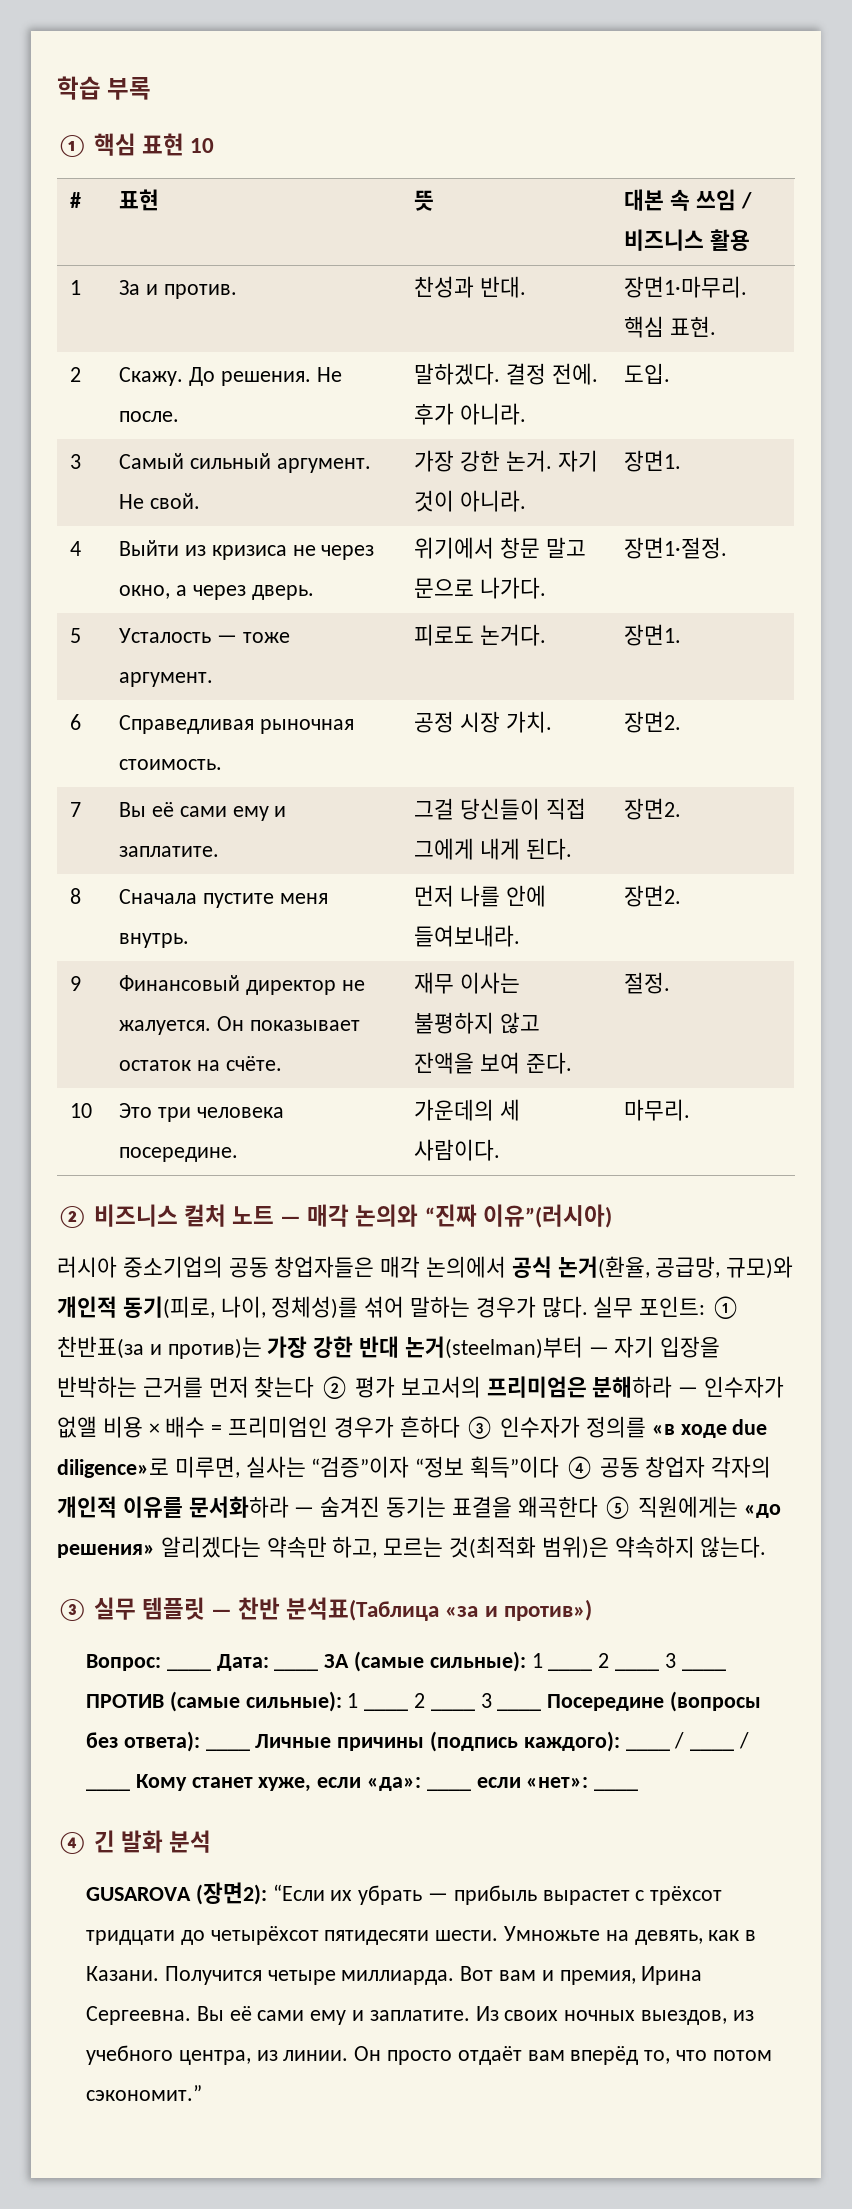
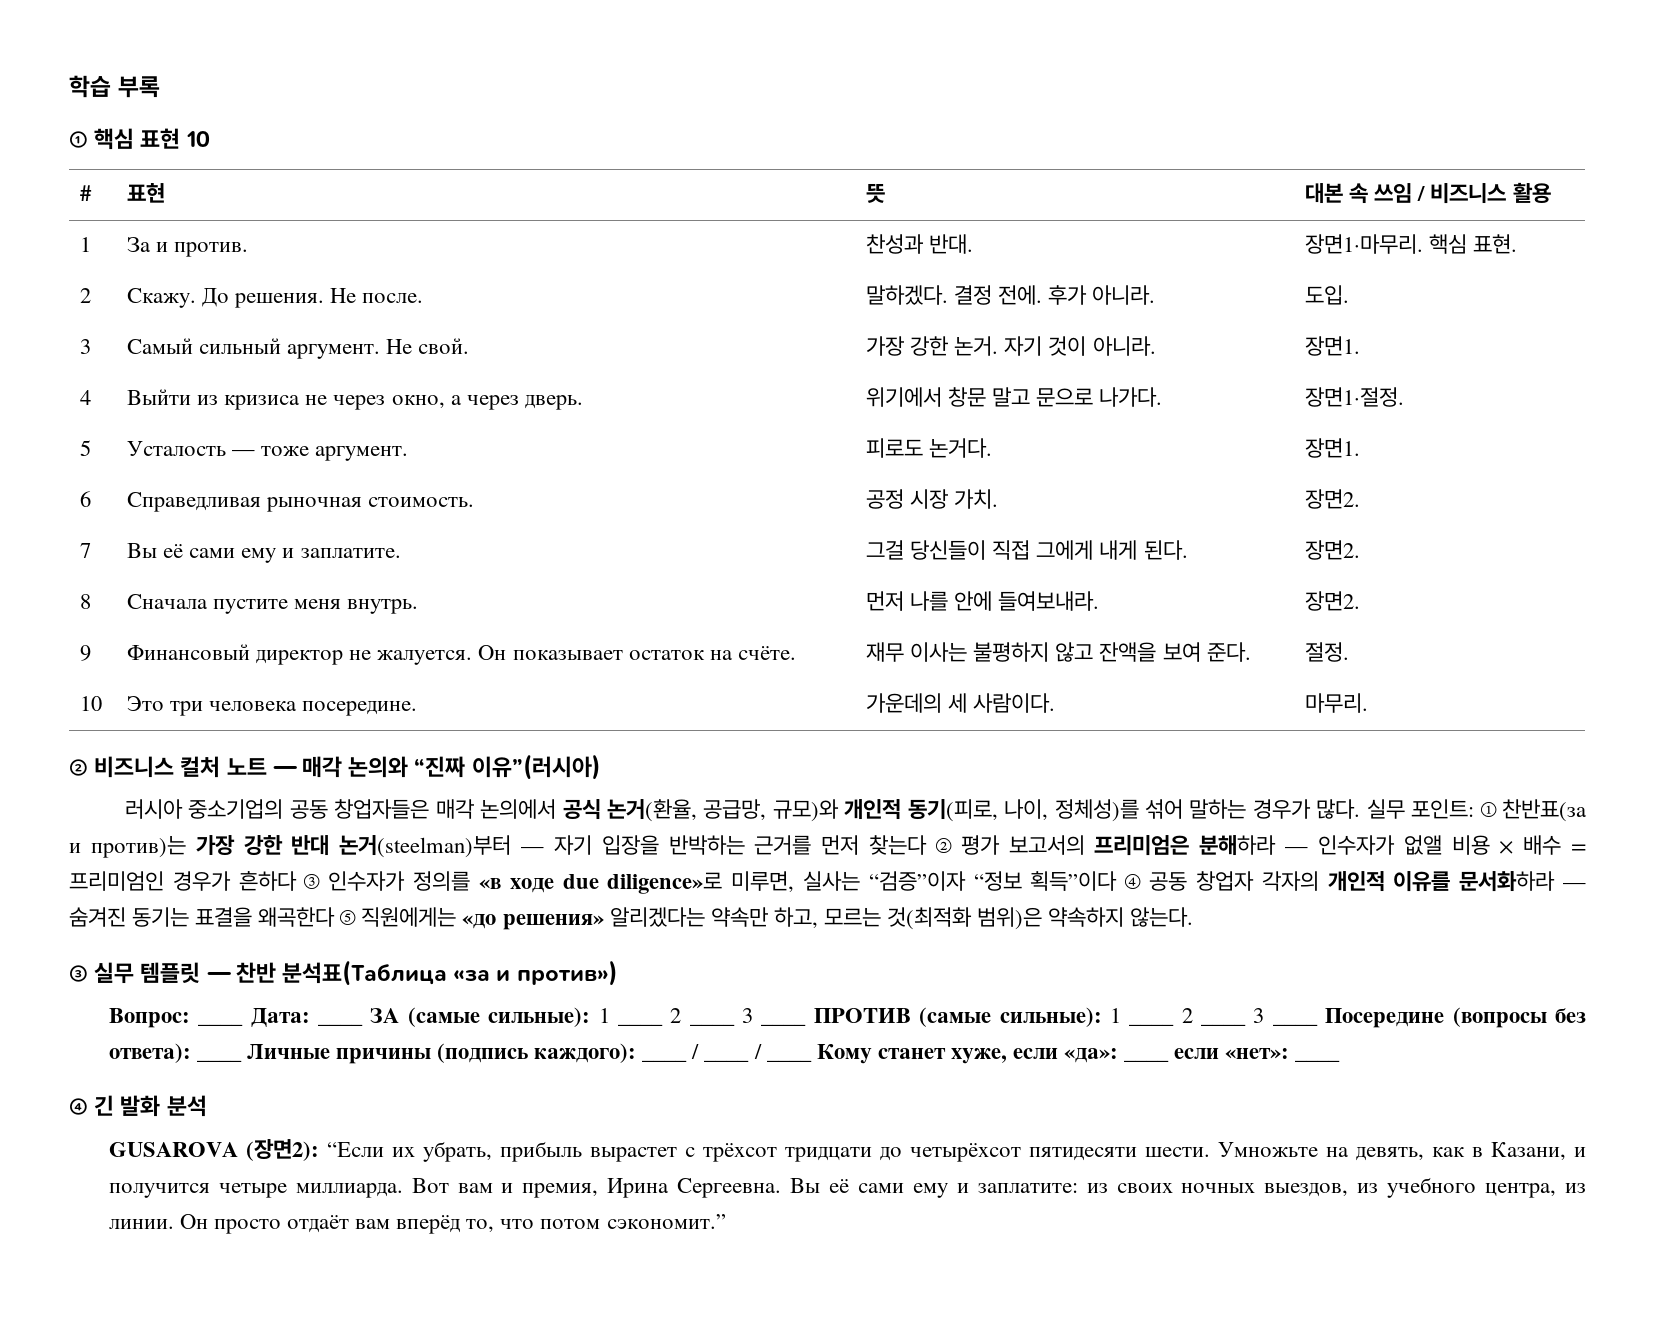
- GUSAROVA (장면2): “Если их убрать — прибыль вырастет с трёхсот тридцати до четырёхсот пятидесяти шести.
+ GUSAROVA (장면2): “Если их убрать, прибыль вырастет с трёхсот тридцати до четырёхсот пятидесяти шести.
- Умножьте на девять, как в Казани. Получится четыре миллиарда.
+ Умножьте на девять, как в Казани, и получится четыре миллиарда.
- Вы её сами ему и заплатите. Из своих ночных выездов, из учебного центра, из линии.
+ Вы её сами ему и заплатите: из своих ночных выездов, из учебного центра, из линии.

